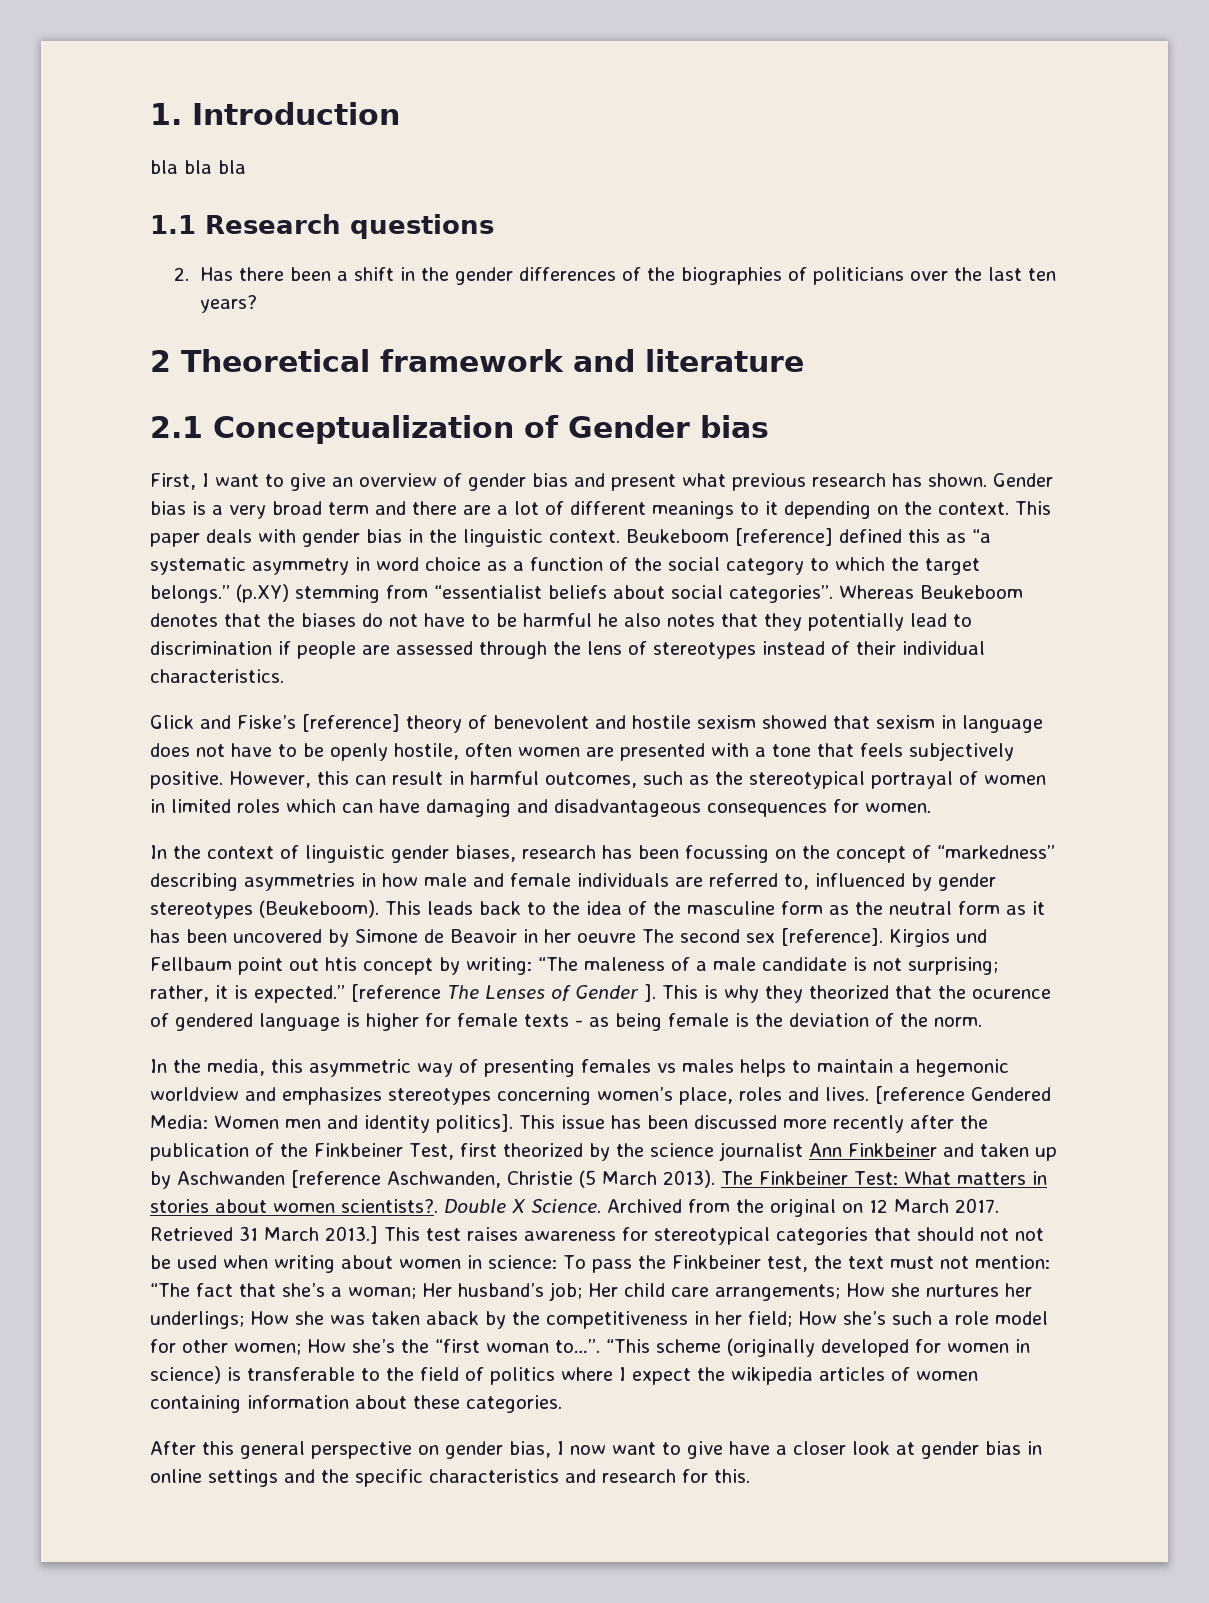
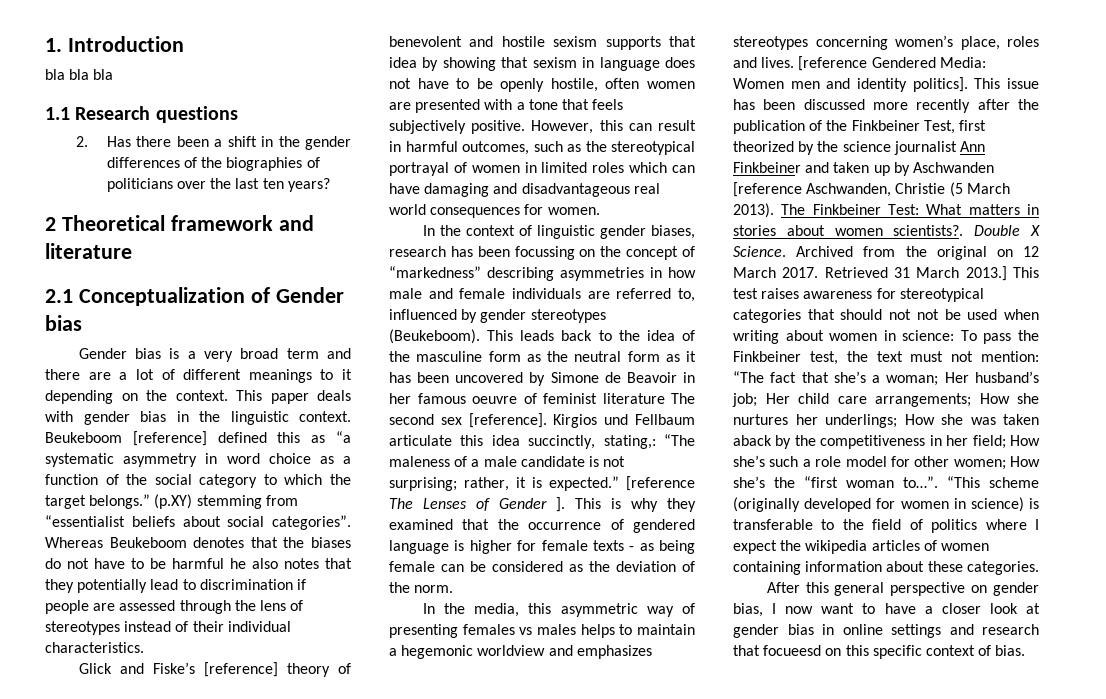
- First, I want to give an overview of gender bias and present what previous research has shown.
- Glick and Fiske’s [reference] theory of benevolent and hostile sexism showed that sexism in language does not have to be openly hostile, often women are presented with a tone that feels subjectively positive.
+ Glick and Fiske’s [reference] theory of benevolent and hostile sexism supports that idea by showing that sexism in language does not have to be openly hostile, often women are presented with a tone that feels subjectively positive.
- However, this can result in harmful outcomes, such as the stereotypical portrayal of women in limited roles which can have damaging and disadvantageous consequences for women.
+ However, this can result in harmful outcomes, such as the stereotypical portrayal of women in limited roles which can have damaging and disadvantageous real world consequences for women.
- This leads back to the idea of the masculine form as the neutral form as it has been uncovered by Simone de Beavoir in her oeuvre The second sex [reference].
+ This leads back to the idea of the masculine form as the neutral form as it has been uncovered by Simone de Beavoir in her famous oeuvre of feminist literature The second sex [reference].
- Kirgios und Fellbaum point out htis concept by writing: “The maleness of a male candidate is not surprising; rather, it is expected.”
+ Kirgios und Fellbaum articulate this idea succinctly, stating,: “The maleness of a male candidate is not surprising; rather, it is expected.”
- This is why they theorized that the ocurence of gendered language is higher for female texts - as being female is the deviation of the norm.
+ This is why they examined that the occurrence of gendered language is higher for female texts - as being female can be considered as the deviation of the norm.
- After this general perspective on gender bias, I now want to give have a closer look at gender bias in online settings and the specific characteristics and research for this.
+ After this general perspective on gender bias, I now want to have a closer look at gender bias in online settings and research that focueesd on this specific context of bias.

